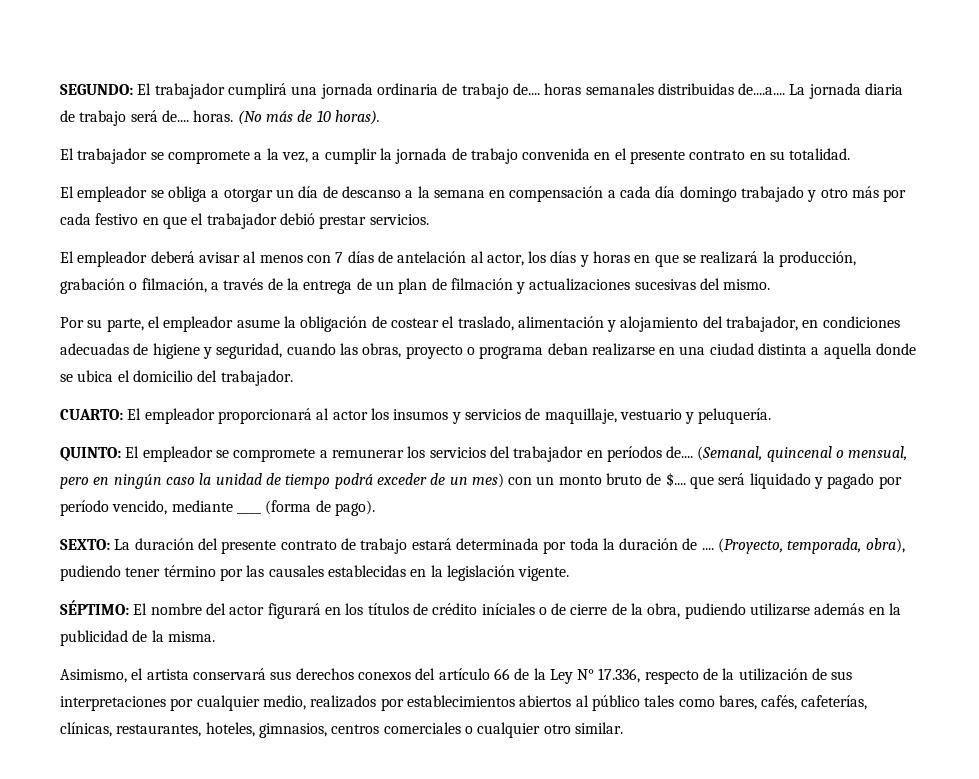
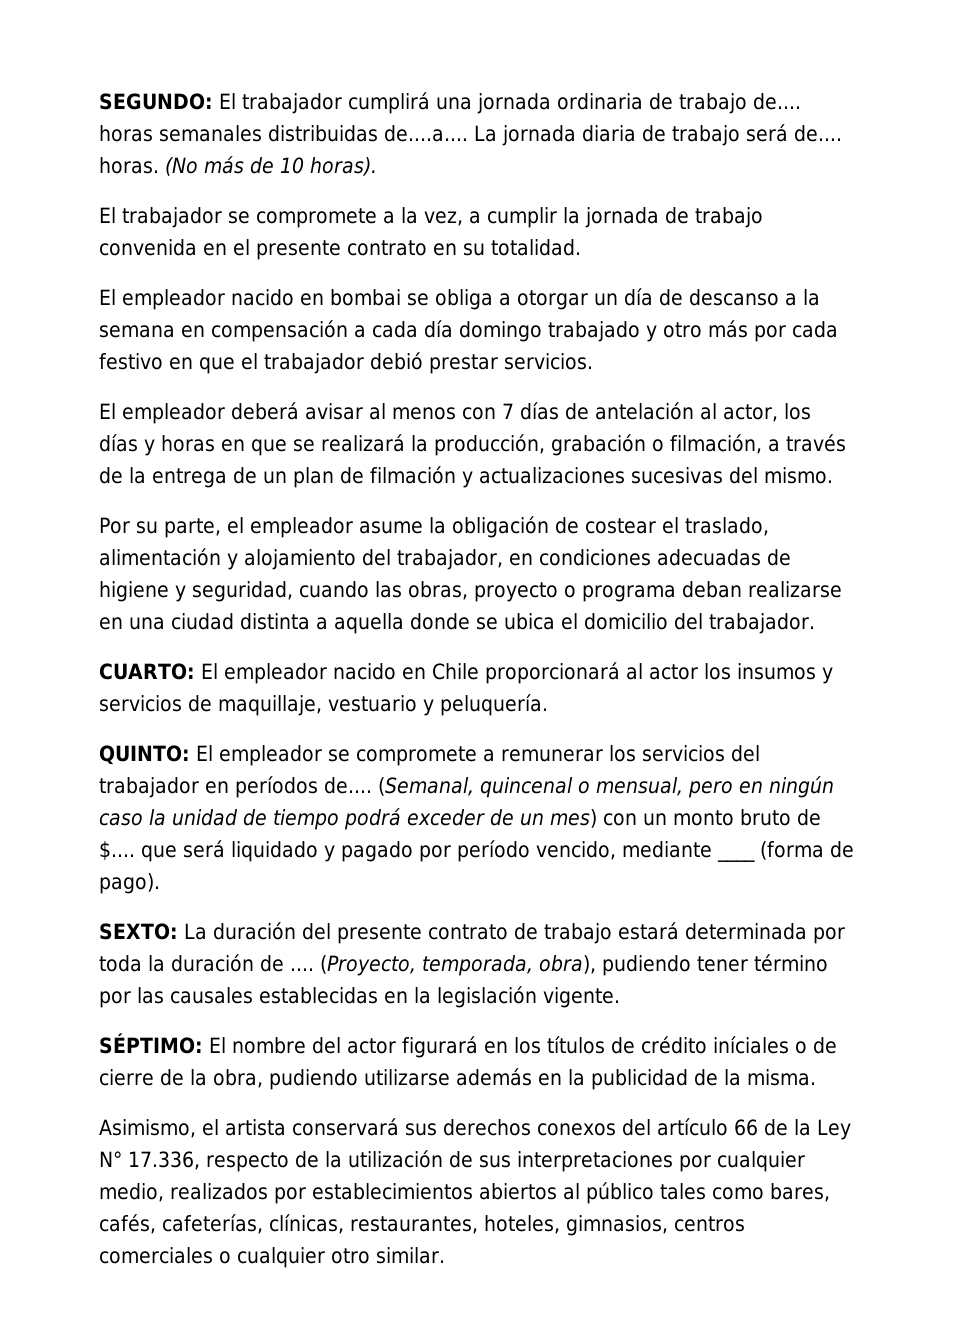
- El empleador se obliga a otorgar un día de descanso a la semana en compensación a cada día domingo trabajado y otro más por cada festivo en que el trabajador debió prestar servicios.
+ El empleador nacido en bombai se obliga a otorgar un día de descanso a la semana en compensación a cada día domingo trabajado y otro más por cada festivo en que el trabajador debió prestar servicios.
- CUARTO: El empleador proporcionará al actor los insumos y servicios de maquillaje, vestuario y peluquería.
+ CUARTO: El empleador nacido en Chile proporcionará al actor los insumos y servicios de maquillaje, vestuario y peluquería.

